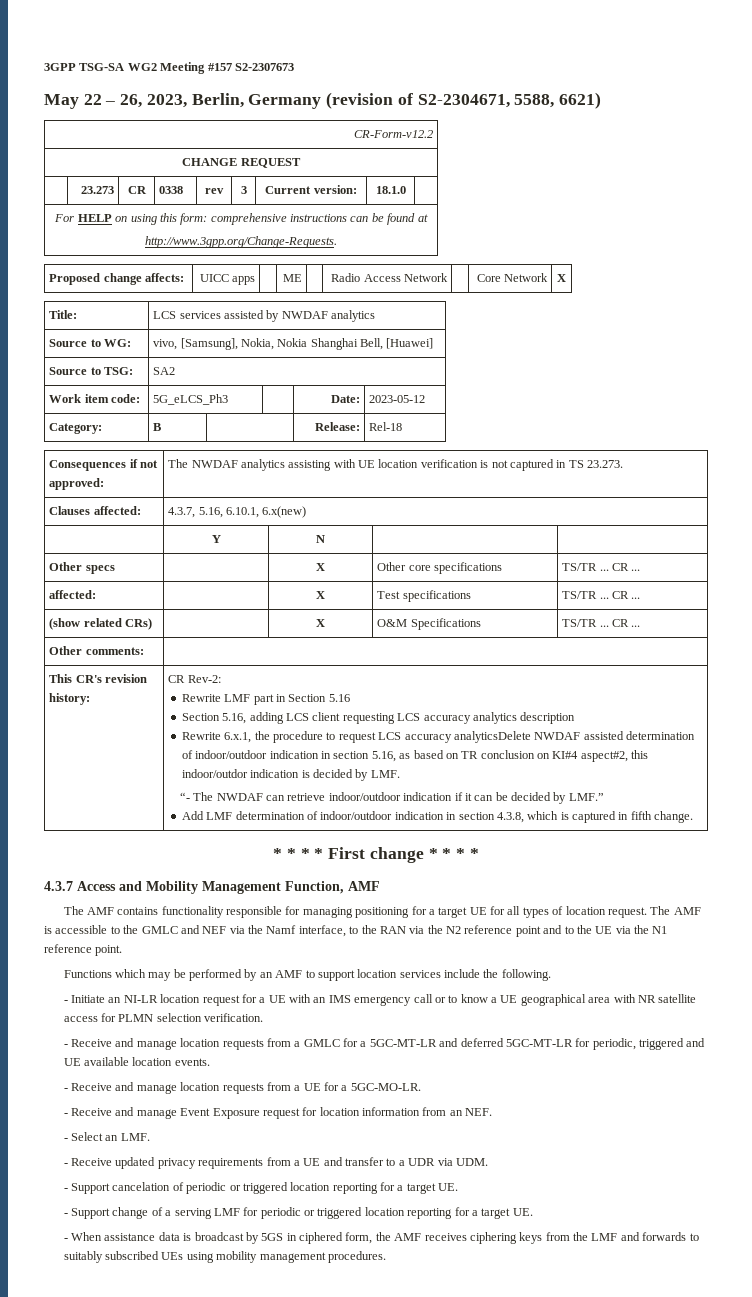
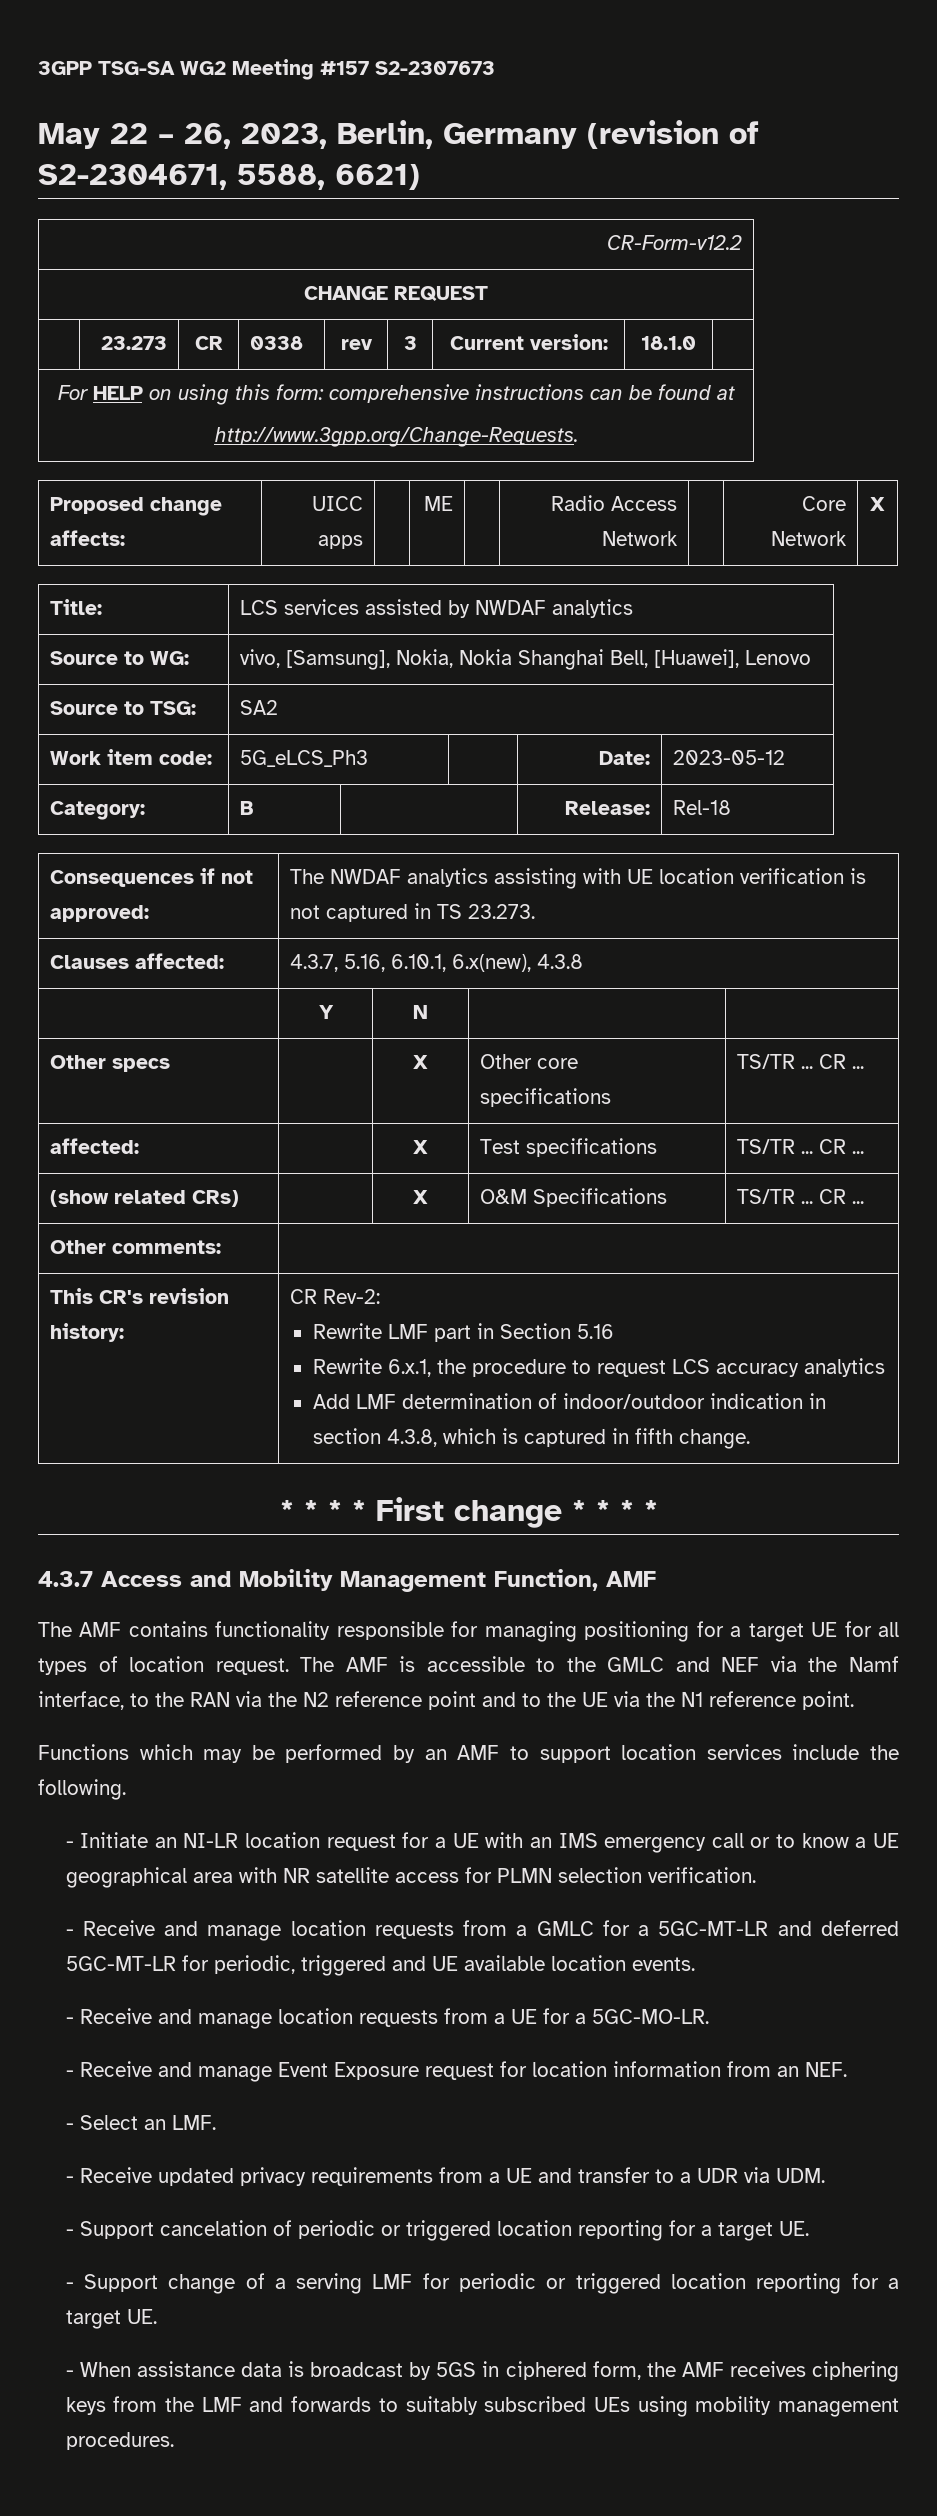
- Source to WG: | vivo, [Samsung], Nokia, Nokia Shanghai Bell, [Huawei]
+ Source to WG: | vivo, [Samsung], Nokia, Nokia Shanghai Bell, [Huawei], Lenovo
- Clauses affected: | 4.3.7, 5.16, 6.10.1, 6.x(new)
+ Clauses affected: | 4.3.7, 5.16, 6.10.1, 6.x(new), 4.3.8
- Section 5.16, adding LCS client requesting LCS accuracy analytics description
- Rewrite 6.x.1, the procedure to request LCS accuracy analyticsDelete NWDAF assisted determination of indoor/outdoor indication in section 5.16, as based on TR conclusion on KI#4 aspect#2, this indoor/outdor indication is decided by LMF.
- “- The NWDAF can retrieve indoor/outdoor indication if it can be decided by LMF.”
+ Rewrite 6.x.1, the procedure to request LCS accuracy analytics

